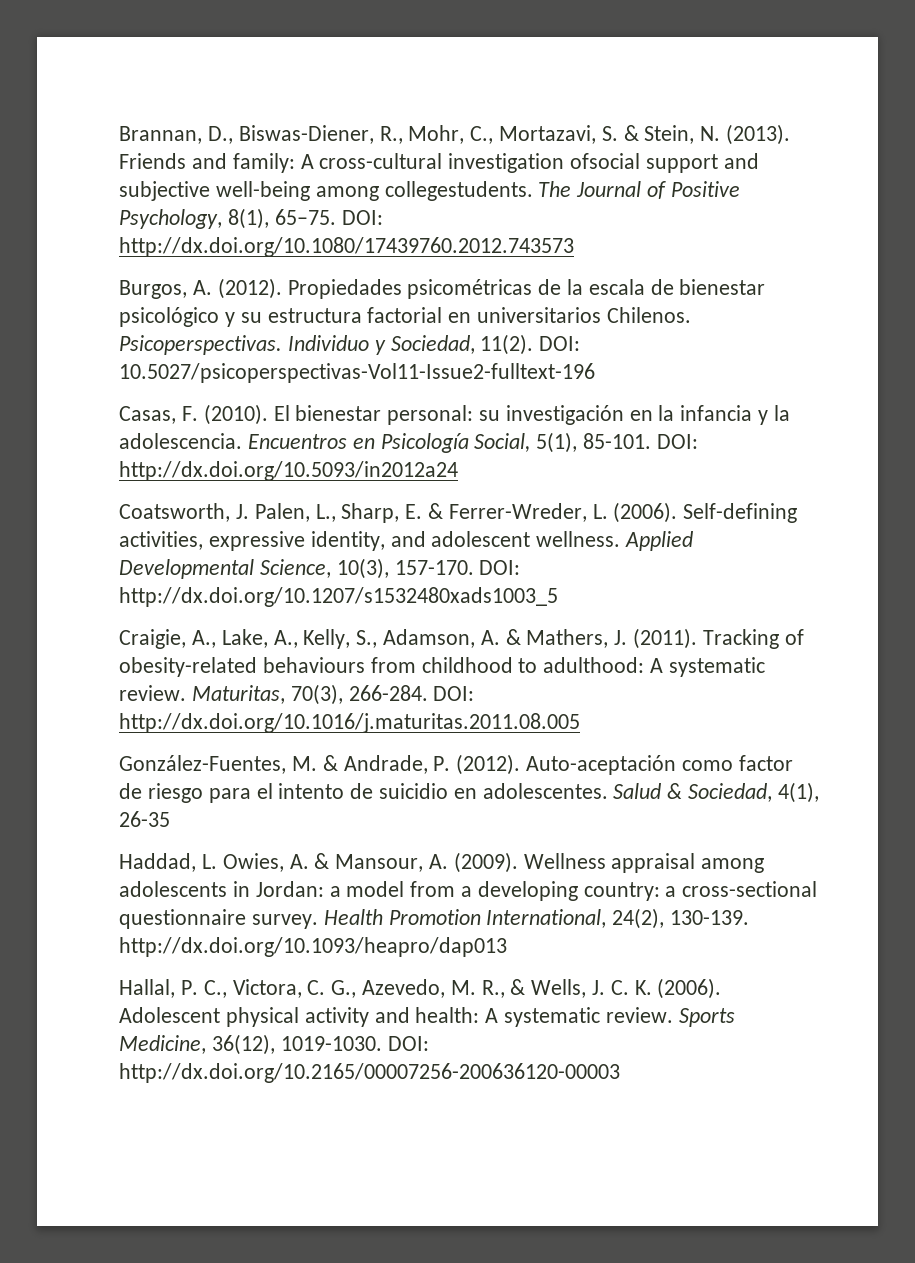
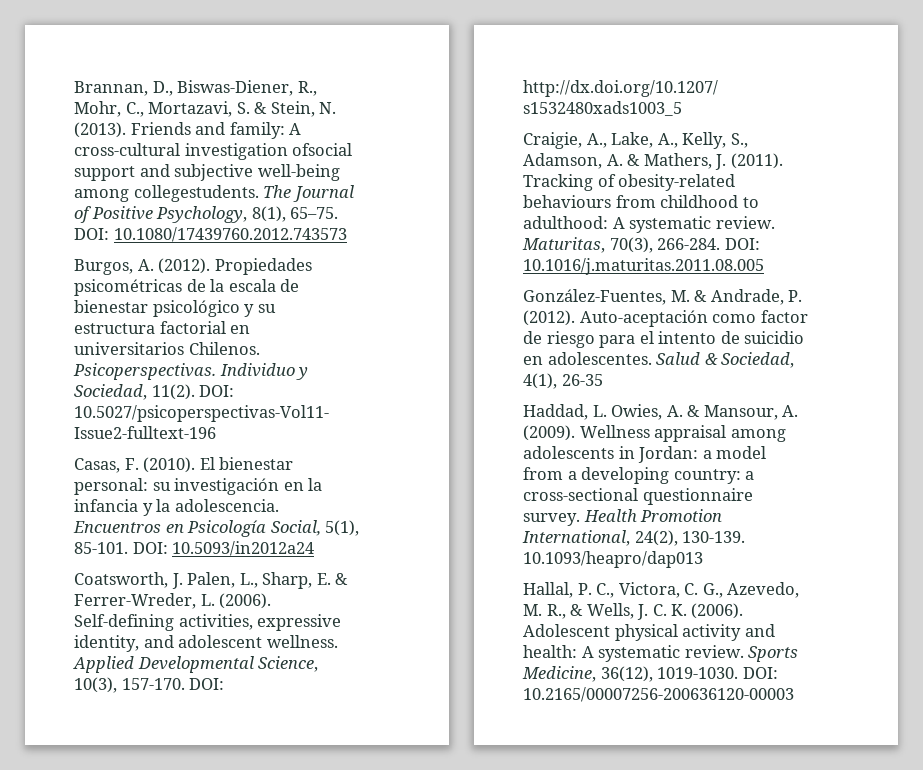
- DOI: http://dx.doi.org/10.1080/17439760.2012.743573
+ DOI: 10.1080/17439760.2012.743573
- DOI: http://dx.doi.org/10.5093/in2012a24
+ DOI: 10.5093/in2012a24
- DOI: http://dx.doi.org/10.1016/j.maturitas.2011.08.005
+ DOI: 10.1016/j.maturitas.2011.08.005
- Health Promotion International, 24(2), 130-139. http://dx.doi.org/10.1093/heapro/dap013
+ Health Promotion International, 24(2), 130-139. 10.1093/heapro/dap013
- DOI: http://dx.doi.org/10.2165/00007256-200636120-00003
+ DOI: 10.2165/00007256-200636120-00003

